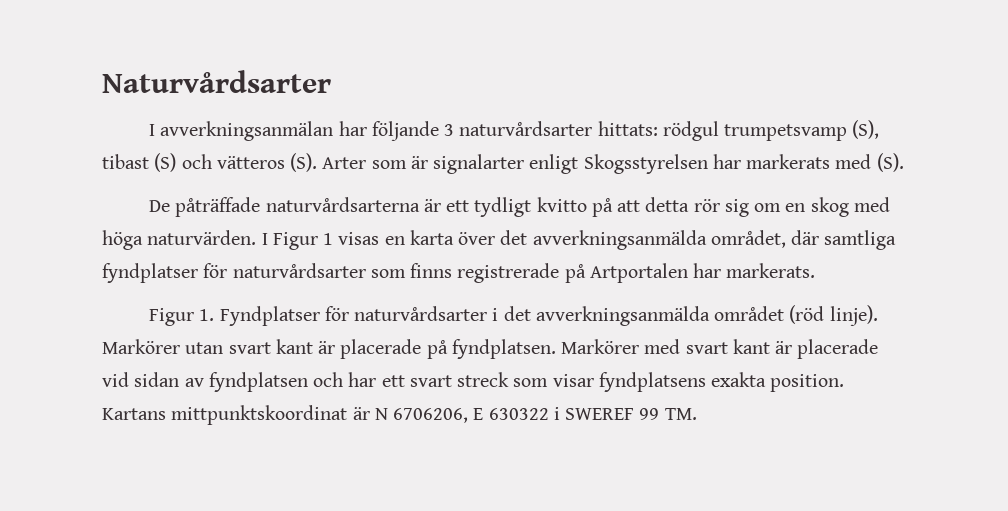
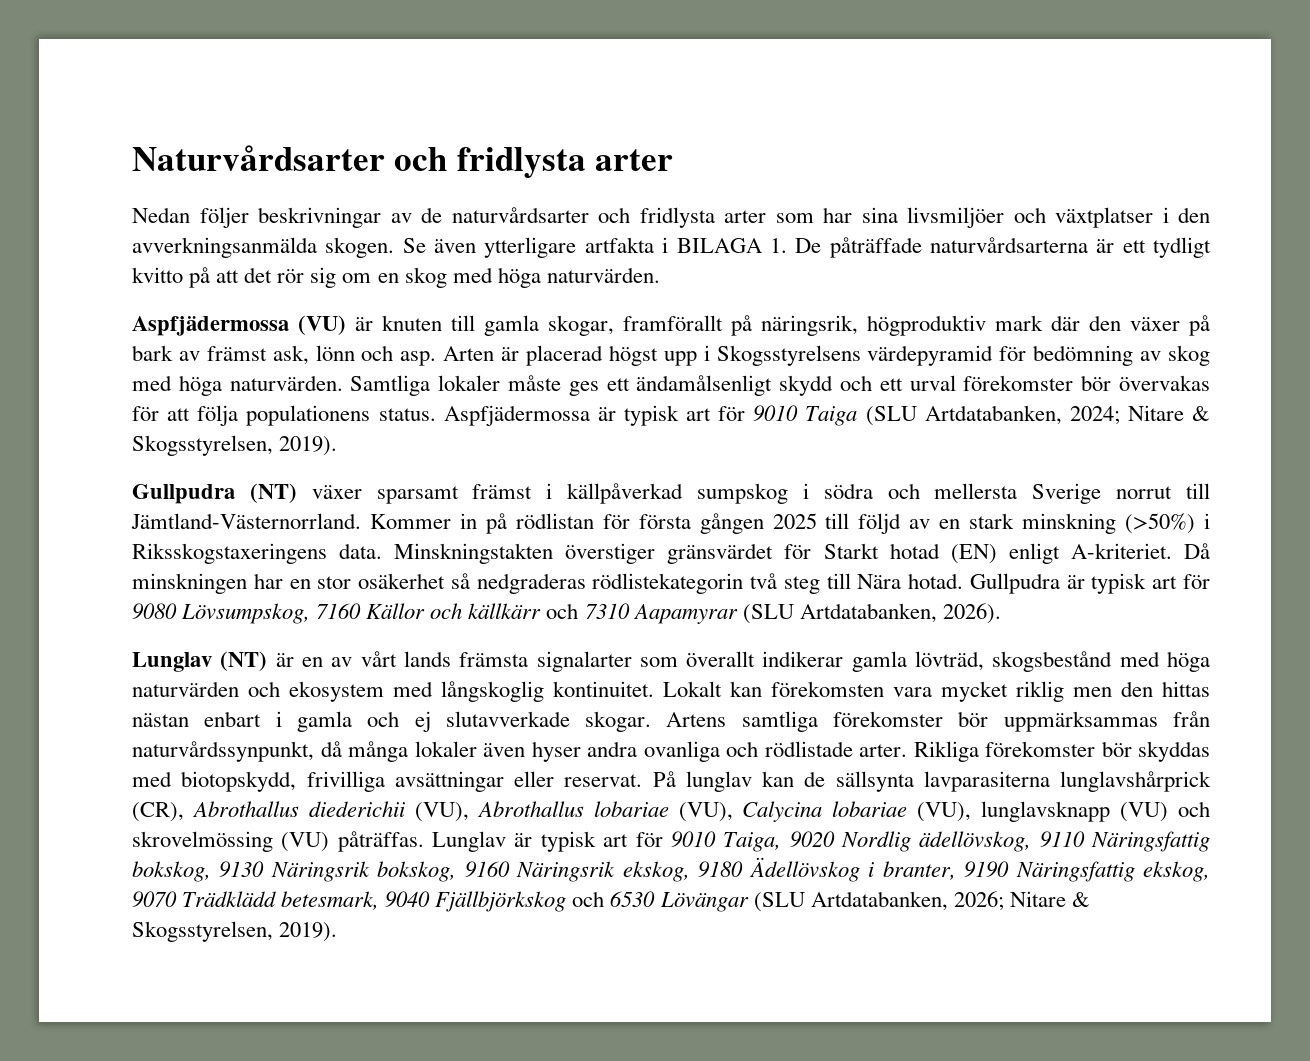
- Naturvårdsarter
- I avverkningsanmälan har följande 3 naturvårdsarter hittats: rödgul trumpetsvamp (S), tibast (S) och vätteros (S). Arter som är signalarter enligt Skogsstyrelsen har markerats med (S).
- De påträffade naturvårdsarterna är ett tydligt kvitto på att detta rör sig om en skog med höga naturvärden. I Figur 1 visas en karta över det avverkningsanmälda området, där samtliga fyndplatser för naturvårdsarter som finns registrerade på Artportalen har markerats.
- Figur 1. Fyndplatser för naturvårdsarter i det avverkningsanmälda området (röd linje). Markörer utan svart kant är placerade på fyndplatsen. Markörer med svart kant är placerade vid sidan av fyndplatsen och har ett svart streck som visar fyndplatsens exakta position. Kartans mittpunktskoordinat är N 6706206, E 630322 i SWEREF 99 TM.
+ Naturvårdsarter och fridlysta arter
+ Nedan följer beskrivningar av de naturvårdsarter och fridlysta arter som har sina livsmiljöer och växtplatser i den avverkningsanmälda skogen. Se även ytterligare artfakta i BILAGA 1. De påträffade naturvårdsarterna är ett tydligt kvitto på att det rör sig om en skog med höga naturvärden.
+ Aspfjädermossa (VU) är knuten till gamla skogar, framförallt på näringsrik, högproduktiv mark där den växer på bark av främst ask, lönn och asp. Arten är placerad högst upp i Skogsstyrelsens värdepyramid för bedömning av skog med höga naturvärden. Samtliga lokaler måste ges ett ändamålsenligt skydd och ett urval förekomster bör övervakas för att följa populationens status. Aspfjädermossa är typisk art för 9010 Taiga (SLU Artdatabanken, 2024; Nitare & Skogsstyrelsen, 2019).
+ Gullpudra (NT) växer sparsamt främst i källpåverkad sumpskog i södra och mellersta Sverige norrut till Jämtland-Västernorrland. Kommer in på rödlistan för första gången 2025 till följd av en stark minskning (>50%) i Riksskogstaxeringens data. Minskningstakten överstiger gränsvärdet för Starkt hotad (EN) enligt A-kriteriet. Då minskningen har en stor osäkerhet så nedgraderas rödlistekategorin två steg till Nära hotad. Gullpudra är typisk art för 9080 Lövsumpskog, 7160 Källor och källkärr och 7310 Aapamyrar (SLU Artdatabanken, 2026).
+ Lunglav (NT) är en av vårt lands främsta signalarter som överallt indikerar gamla lövträd, skogsbestånd med höga naturvärden och ekosystem med långskoglig kontinuitet. Lokalt kan förekomsten vara mycket riklig men den hittas nästan enbart i gamla och ej slutavverkade skogar. Artens samtliga förekomster bör uppmärksammas från naturvårdssynpunkt, då många lokaler även hyser andra ovanliga och rödlistade arter. Rikliga förekomster bör skyddas med biotopskydd, frivilliga avsättningar eller reservat. På lunglav kan de sällsynta lavparasiterna lunglavshårprick (CR), Abrothallus diederichii (VU), Abrothallus lobariae (VU), Calycina lobariae (VU), lunglavsknapp (VU) och skrovelmössing (VU) påträffas. Lunglav är typisk art för 9010 Taiga, 9020 Nordlig ädellövskog, 9110 Näringsfattig bokskog, 9130 Näringsrik bokskog, 9160 Näringsrik ekskog, 9180 Ädellövskog i branter, 9190 Näringsfattig ekskog, 9070 Trädklädd betesmark, 9040 Fjällbjörkskog och 6530 Lövängar (SLU Artdatabanken, 2026; Nitare & Skogsstyrelsen, 2019).

